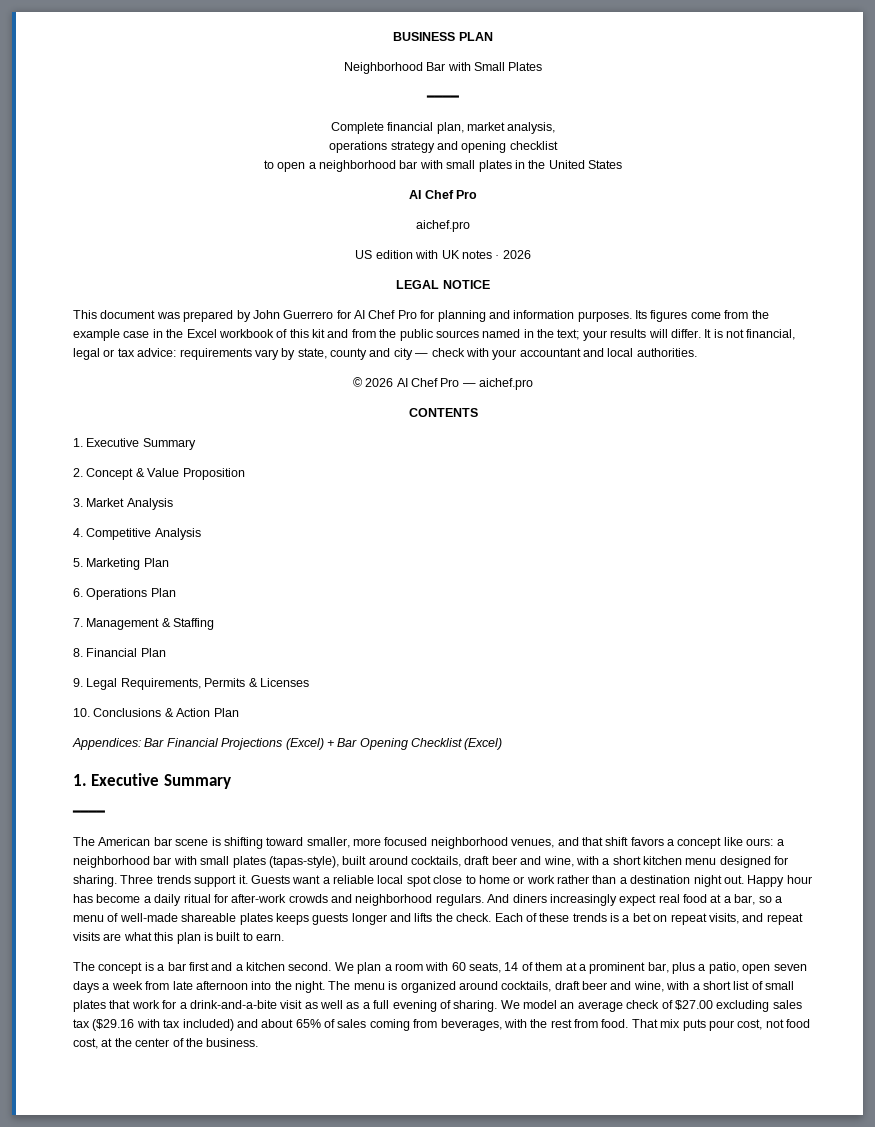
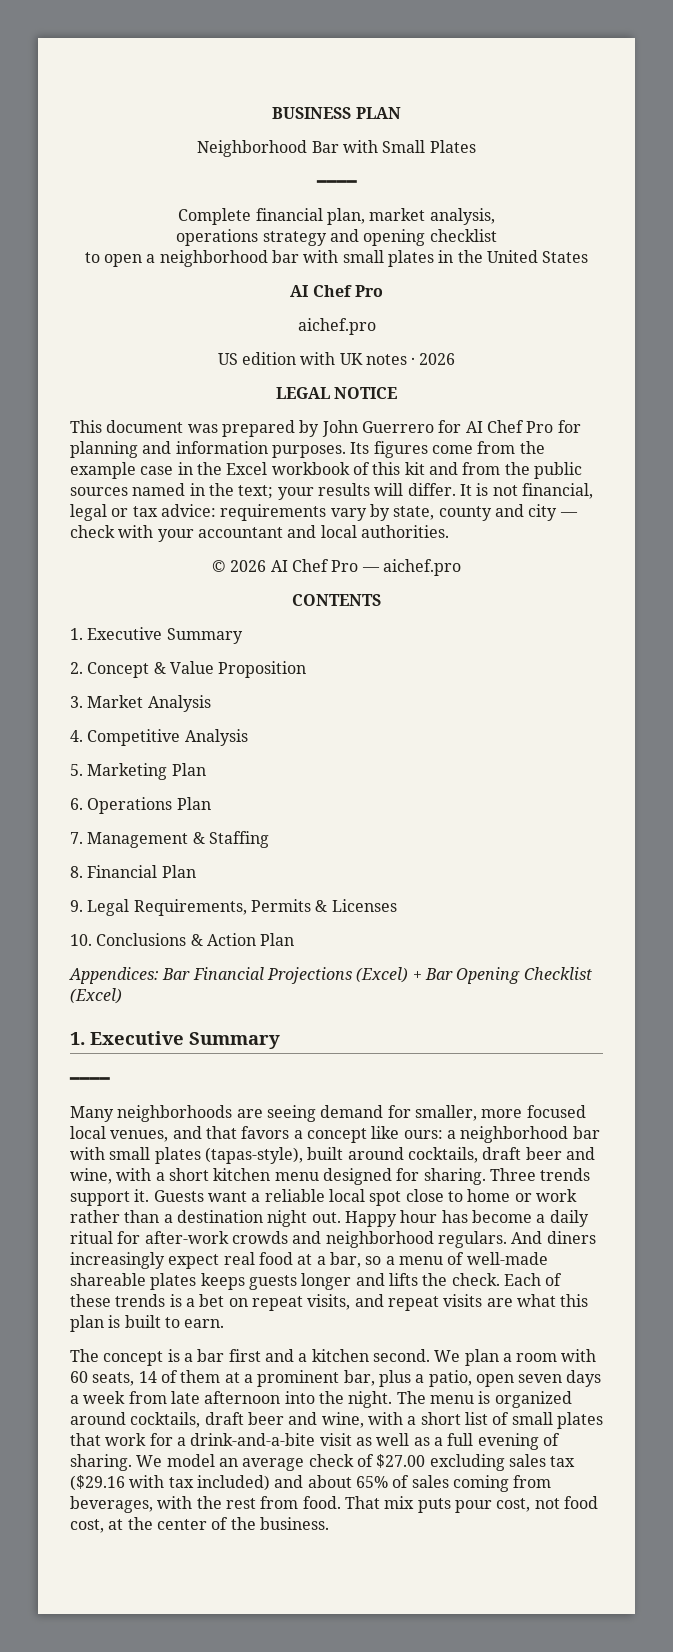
- The American bar scene is shifting toward smaller, more focused neighborhood venues, and that shift favors a concept like ours: a neighborhood bar with small plates (tapas-style), built around cocktails, draft beer and wine, with a short kitchen menu designed for sharing.
+ Many neighborhoods are seeing demand for smaller, more focused local venues, and that favors a concept like ours: a neighborhood bar with small plates (tapas-style), built around cocktails, draft beer and wine, with a short kitchen menu designed for sharing.

